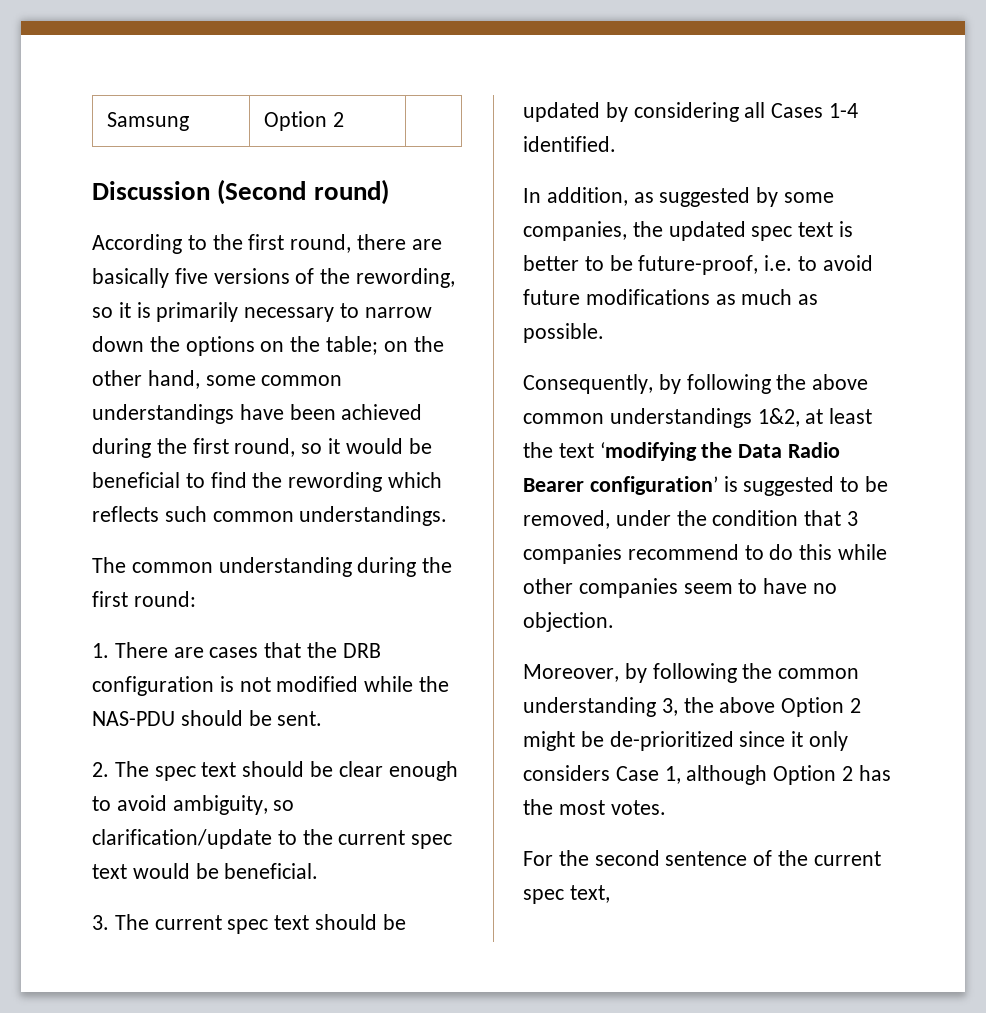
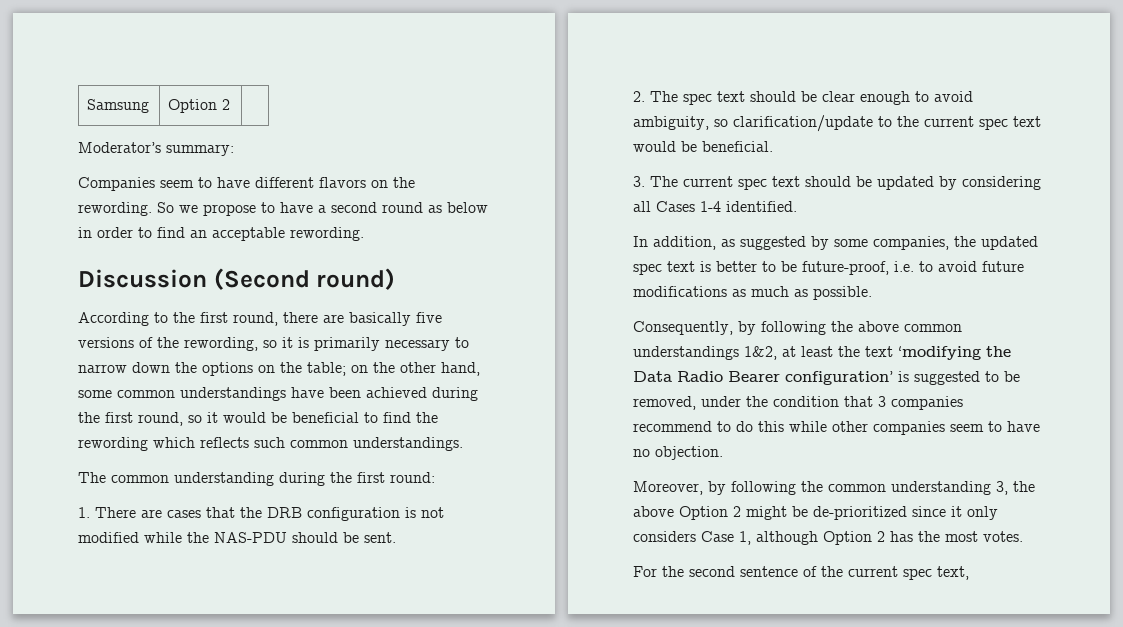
+ Moderator’s summary:
+ Companies seem to have different flavors on the rewording. So we propose to have a second round as below in order to find an acceptable rewording.

